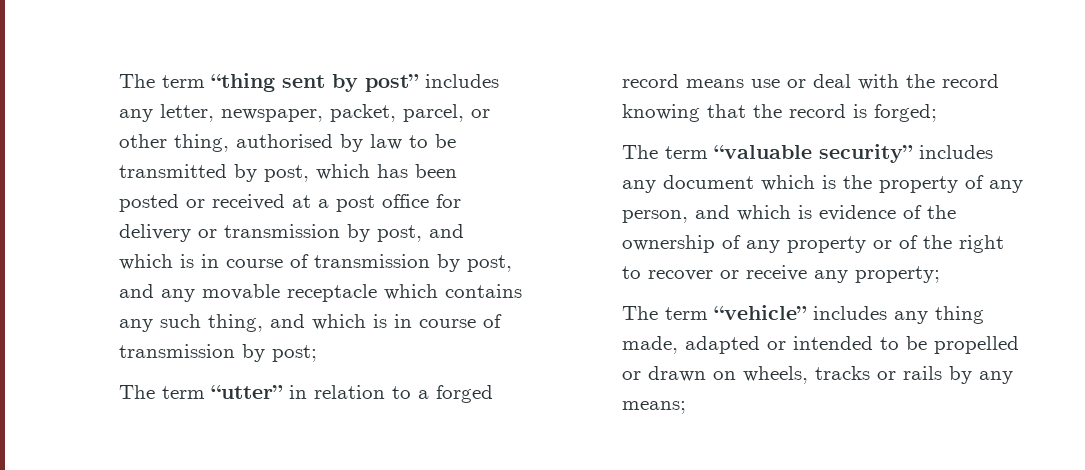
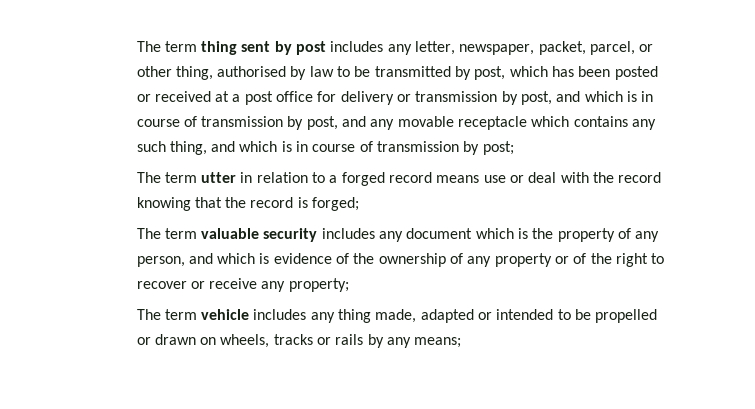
- The term “thing sent by post” includes any letter, newspaper, packet, parcel, or other thing, authorised by law to be transmitted by post, which has been posted or received at a post office for delivery or transmission by post, and which is in course of transmission by post, and any movable receptacle which contains any such thing, and which is in course of transmission by post;
+ The term thing sent by post includes any letter, newspaper, packet, parcel, or other thing, authorised by law to be transmitted by post, which has been posted or received at a post office for delivery or transmission by post, and which is in course of transmission by post, and any movable receptacle which contains any such thing, and which is in course of transmission by post;
- The term “utter” in relation to a forged record means use or deal with the record knowing that the record is forged;
+ The term utter in relation to a forged record means use or deal with the record knowing that the record is forged;
- The term “valuable security” includes any document which is the property of any person, and which is evidence of the ownership of any property or of the right to recover or receive any property;
+ The term valuable security includes any document which is the property of any person, and which is evidence of the ownership of any property or of the right to recover or receive any property;
- The term “vehicle” includes any thing made, adapted or intended to be propelled or drawn on wheels, tracks or rails by any means;
+ The term vehicle includes any thing made, adapted or intended to be propelled or drawn on wheels, tracks or rails by any means;

